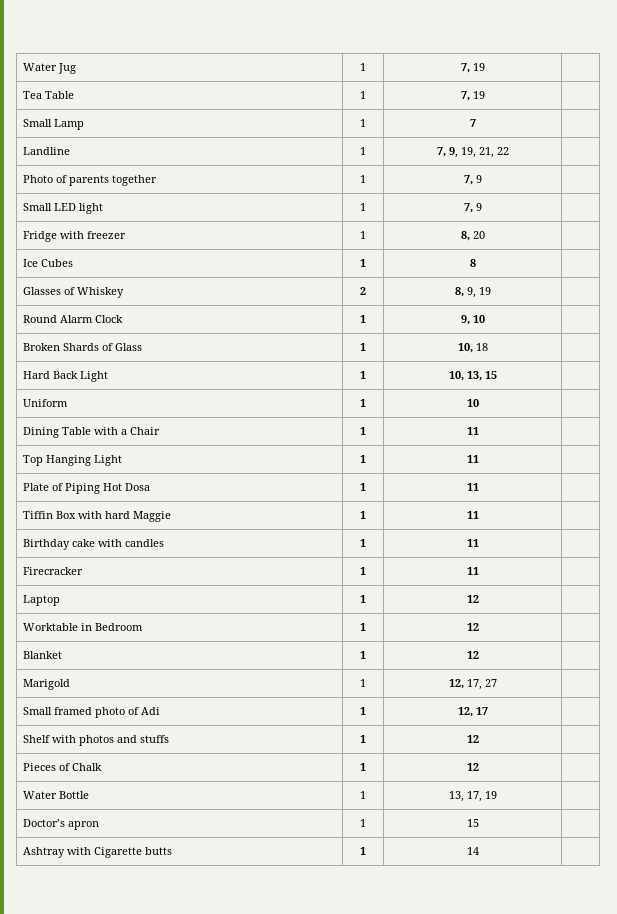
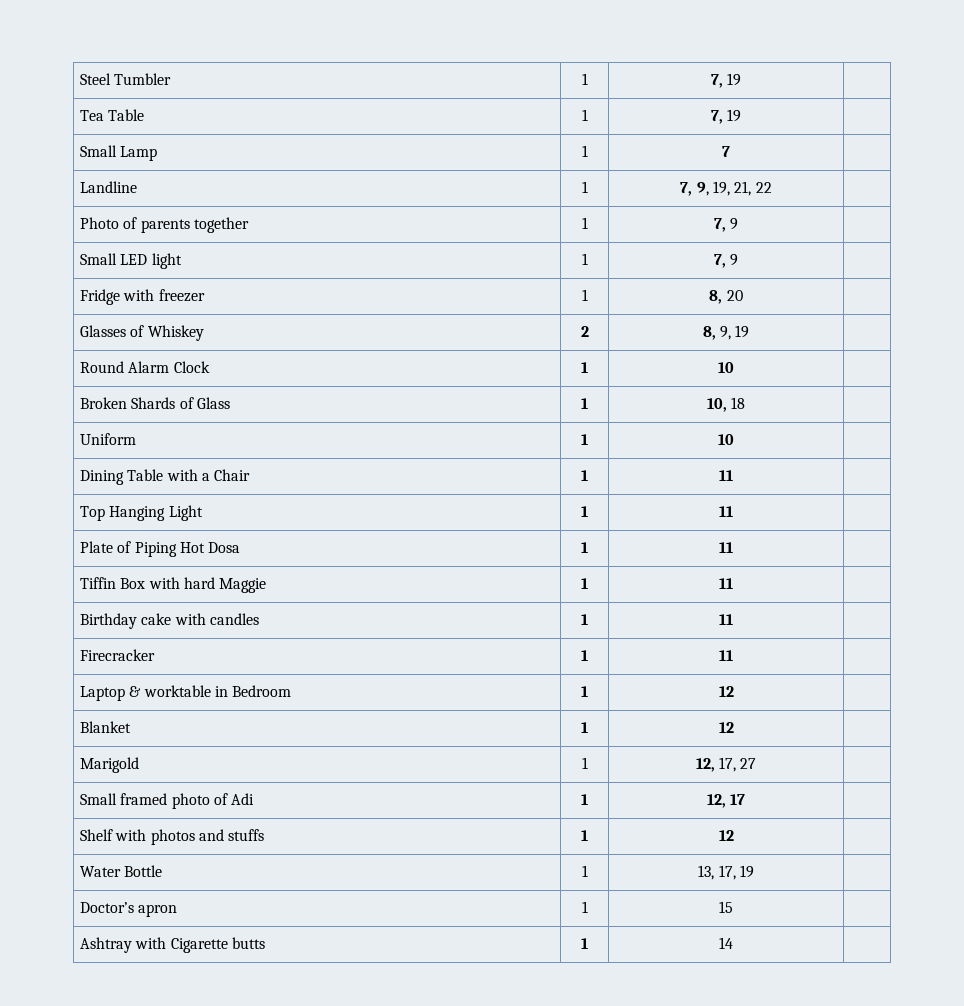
- Water Jug | 1 | 7, 19 |
+ Steel Tumbler | 1 | 7, 19 |
- Ice Cubes | 1 | 8 |
- Round Alarm Clock | 1 | 9, 10 |
+ Round Alarm Clock | 1 | 10 |
- Hard Back Light | 1 | 10, 13, 15 |
- Laptop | 1 | 12 |
- Worktable in Bedroom | 1 | 12 |
+ Laptop & worktable in Bedroom | 1 | 12 |
- Pieces of Chalk | 1 | 12 |

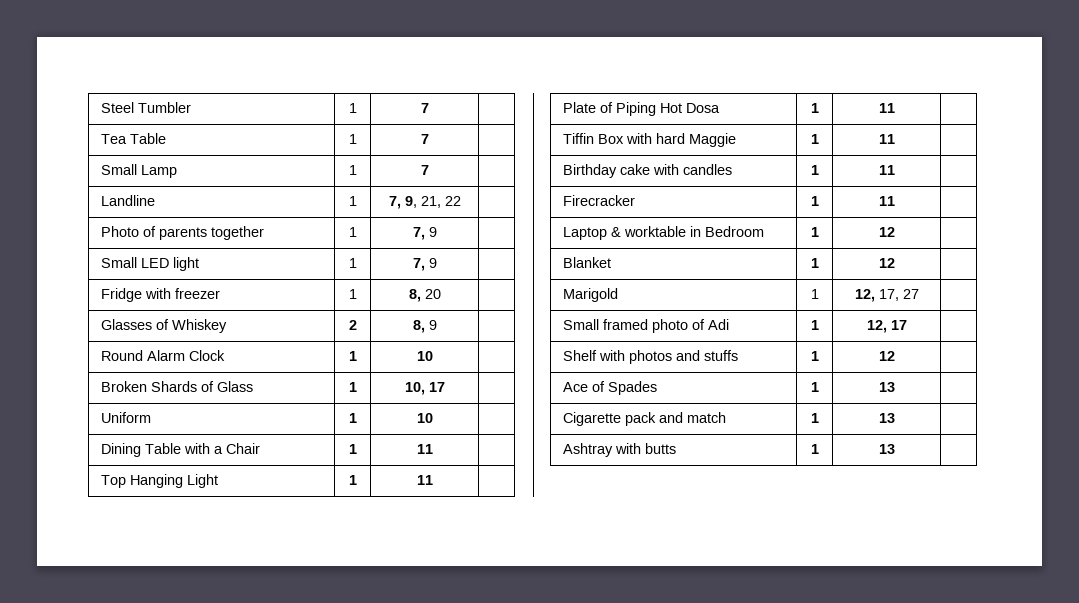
- Steel Tumbler | 1 | 7, 19 |
+ Steel Tumbler | 1 | 7 |
- Tea Table | 1 | 7, 19 |
+ Tea Table | 1 | 7 |
- Landline | 1 | 7, 9, 19, 21, 22 |
+ Landline | 1 | 7, 9, 21, 22 |
- Glasses of Whiskey | 2 | 8, 9, 19 |
+ Glasses of Whiskey | 2 | 8, 9 |
- Broken Shards of Glass | 1 | 10, 18 |
+ Broken Shards of Glass | 1 | 10, 17 |
- Water Bottle | 1 | 13, 17, 19 |
- Doctor’s apron | 1 | 15 |
+ Ace of Spades | 1 | 13 |
+ Cigarette pack and match | 1 | 13 |
- Ashtray with Cigarette butts | 1 | 14 |
+ Ashtray with butts | 1 | 13 |

